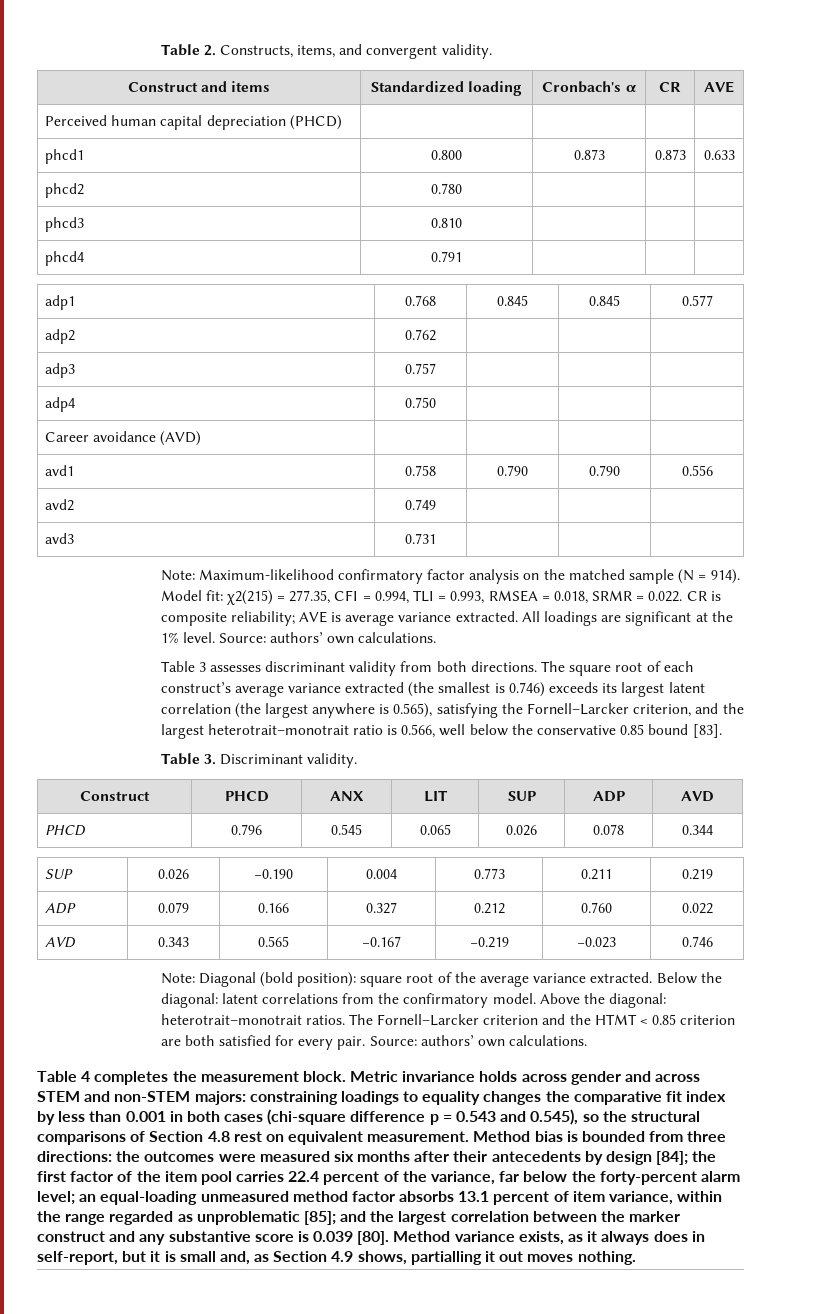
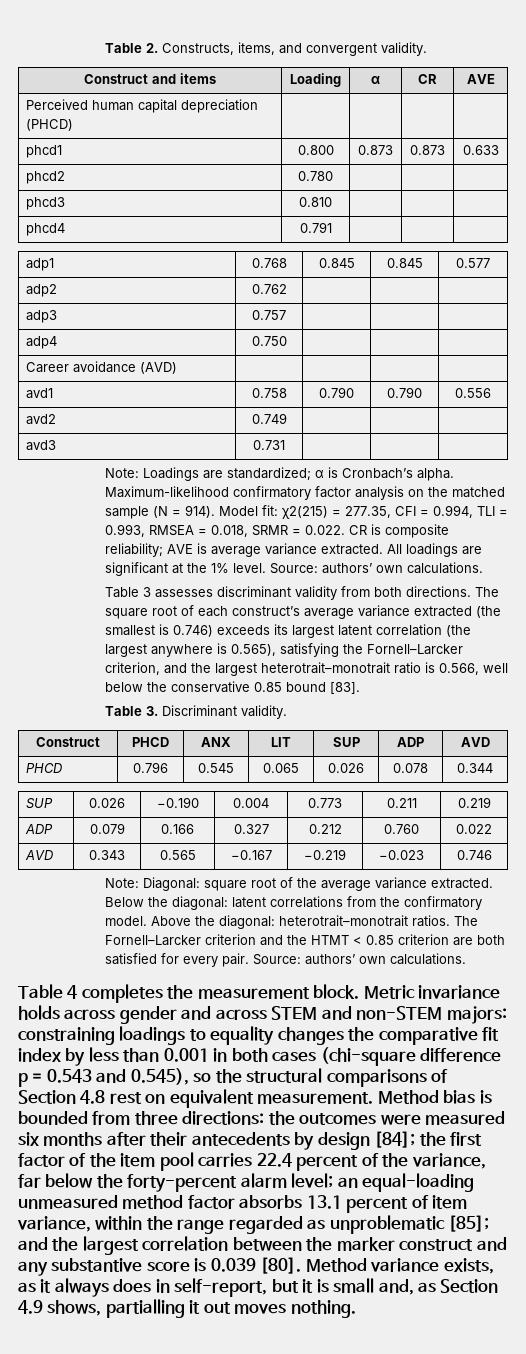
- Construct and items | Standardized loading | Cronbach's α | CR | AVE
+ Construct and items | Loading | α | CR | AVE
- Note: Maximum-likelihood confirmatory factor analysis on the matched sample (N = 914).
+ Note: Loadings are standardized; α is Cronbach’s alpha. Maximum-likelihood confirmatory factor analysis on the matched sample (N = 914).
- Note: Diagonal (bold position): square root of the average variance extracted.
+ Note: Diagonal: square root of the average variance extracted.

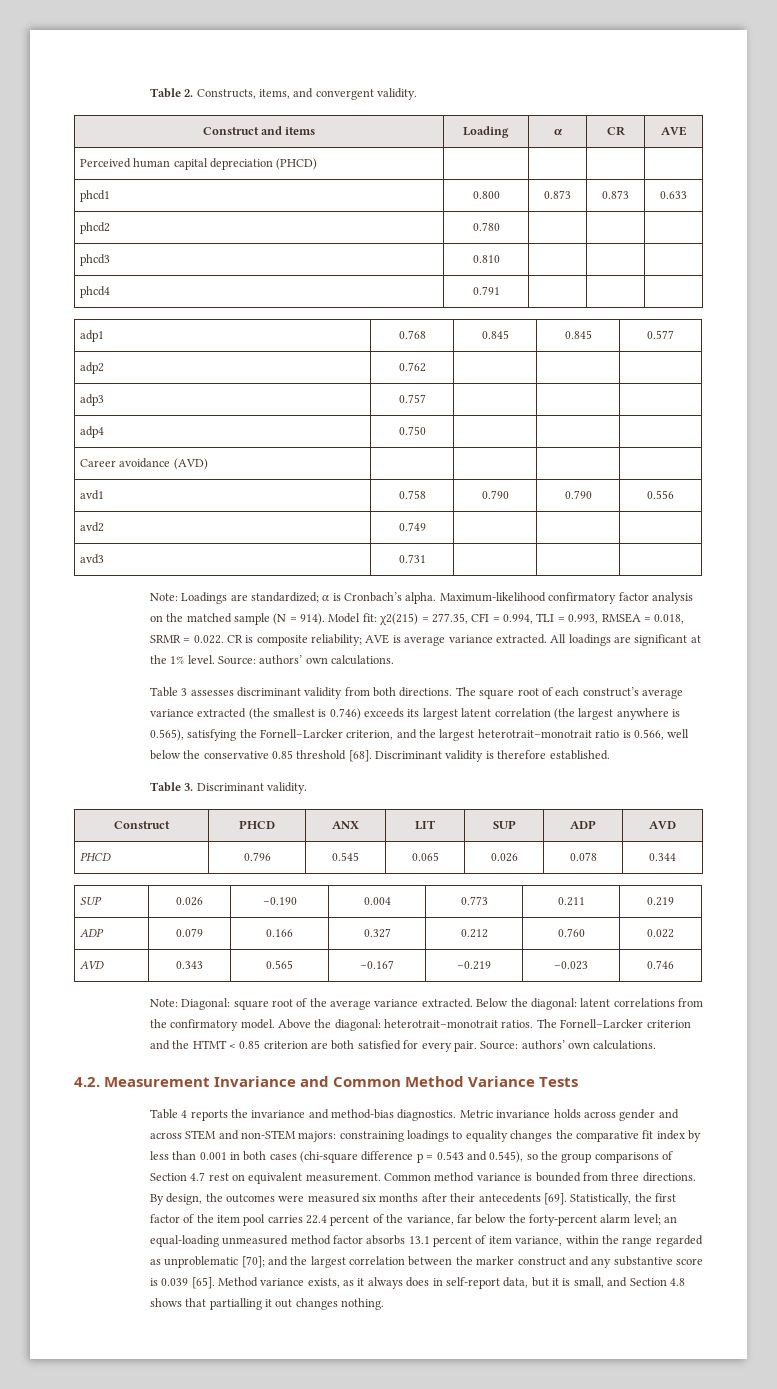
- The square root of each construct’s average variance extracted (the smallest is 0.746) exceeds its largest latent correlation (the largest anywhere is 0.565), satisfying the Fornell–Larcker criterion, and the largest heterotrait–monotrait ratio is 0.566, well below the conservative 0.85 bound [83].
+ The square root of each construct’s average variance extracted (the smallest is 0.746) exceeds its largest latent correlation (the largest anywhere is 0.565), satisfying the Fornell–Larcker criterion, and the largest heterotrait–monotrait ratio is 0.566, well below the conservative 0.85 threshold [68]. Discriminant validity is therefore established.
- Table 4 completes the measurement block.
+ 4.2. Measurement Invariance and Common Method Variance Tests
+ Table 4 reports the invariance and method-bias diagnostics.
- Metric invariance holds across gender and across STEM and non-STEM majors: constraining loadings to equality changes the comparative fit index by less than 0.001 in both cases (chi-square difference p = 0.543 and 0.545), so the structural comparisons of Section 4.8 rest on equivalent measurement.
+ Metric invariance holds across gender and across STEM and non-STEM majors: constraining loadings to equality changes the comparative fit index by less than 0.001 in both cases (chi-square difference p = 0.543 and 0.545), so the group comparisons of Section 4.7 rest on equivalent measurement.
- Method bias is bounded from three directions: the outcomes were measured six months after their antecedents by design [84]; the first factor of the item pool carries 22.4 percent of the variance, far below the forty-percent alarm level;
+ Common method variance is bounded from three directions. By design, the outcomes were measured six months after their antecedents [69]. Statistically, the first factor of the item pool carries 22.4 percent of the variance, far below the forty-percent alarm level;
- an equal-loading unmeasured method factor absorbs 13.1 percent of item variance, within the range regarded as unproblematic [85];
+ an equal-loading unmeasured method factor absorbs 13.1 percent of item variance, within the range regarded as unproblematic [70];
- and the largest correlation between the marker construct and any substantive score is 0.039 [80].
+ and the largest correlation between the marker construct and any substantive score is 0.039 [65].
- Method variance exists, as it always does in self-report, but it is small and, as Section 4.9 shows, partialling it out moves nothing.
+ Method variance exists, as it always does in self-report data, but it is small, and Section 4.8 shows that partialling it out changes nothing.

